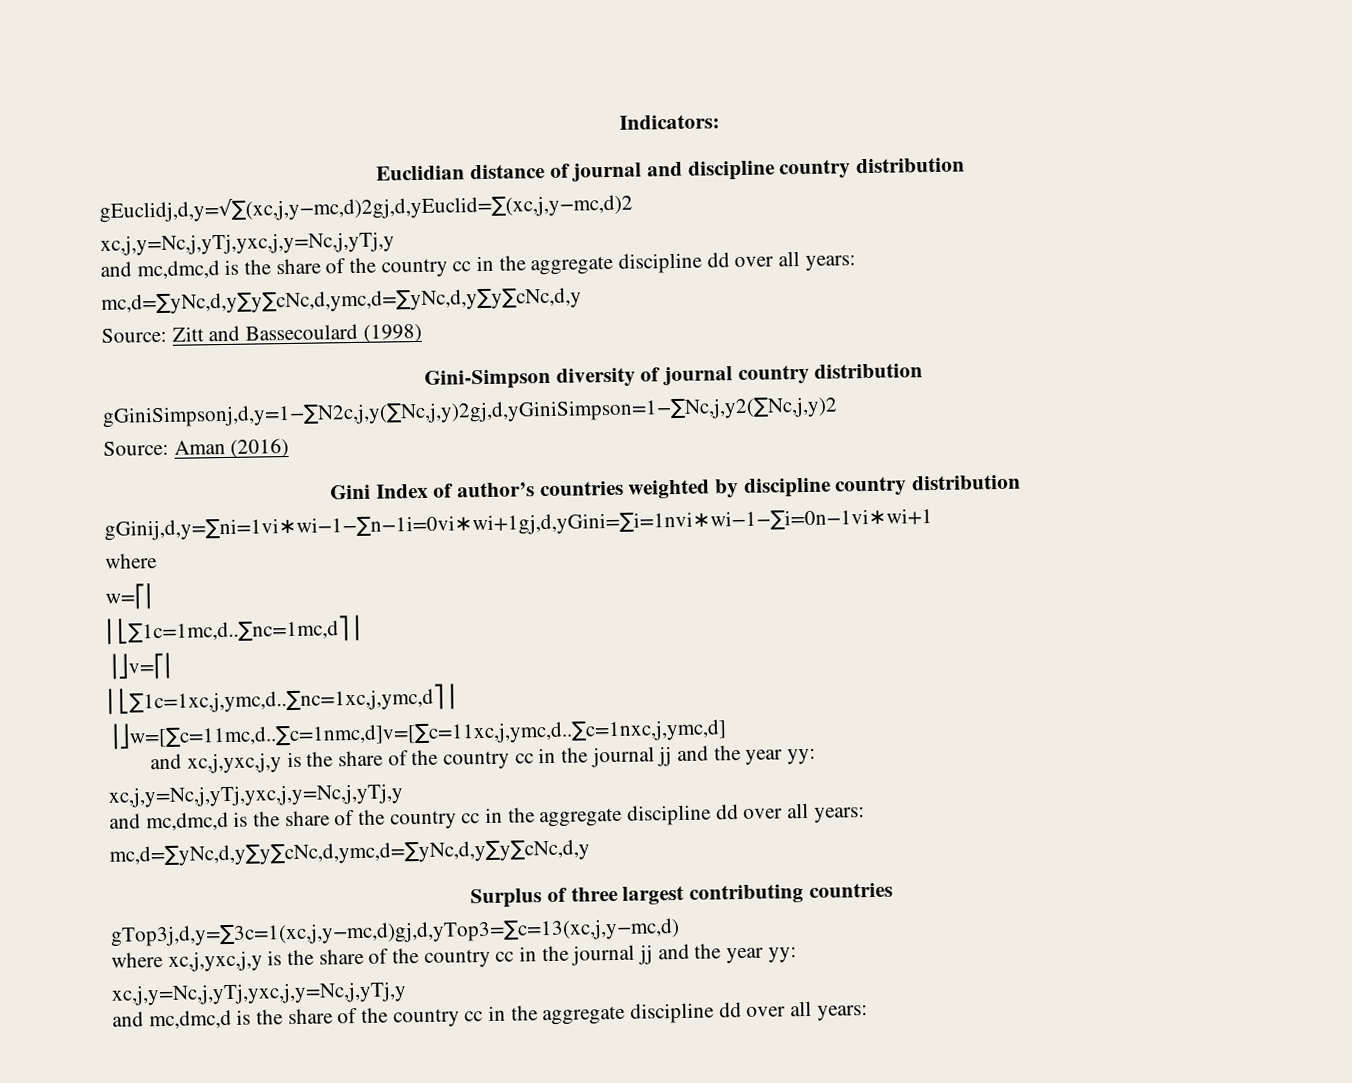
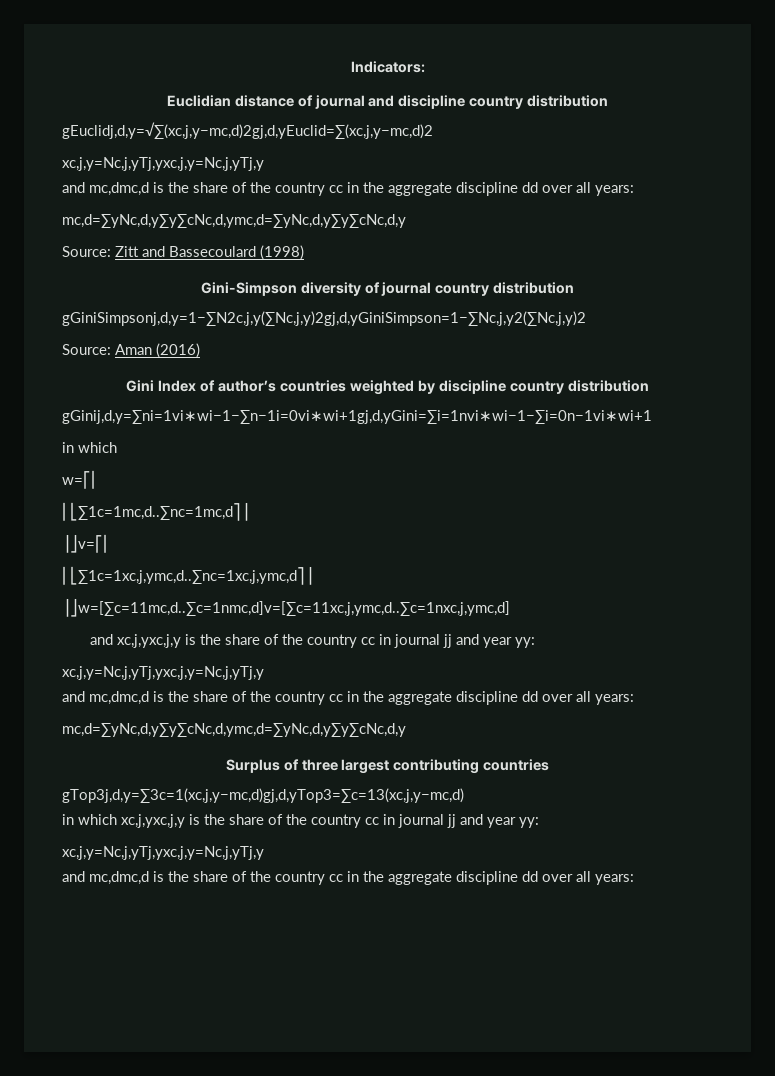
  gGinij,d,y=∑ni=1vi∗wi−1−∑n−1i=0vi∗wi+1gj,d,yGini=∑i=1nvi∗wi−1−∑i=0n−1vi∗wi+1
- where
+ in which
- and xc,j,yxc,j,y is the share of the country cc in the journal jj and the year yy:
+ and xc,j,yxc,j,y is the share of the country cc in journal jj and year yy:
- where xc,j,yxc,j,y is the share of the country cc in the journal jj and the year yy:
+ in which xc,j,yxc,j,y is the share of the country cc in journal jj and year yy:

